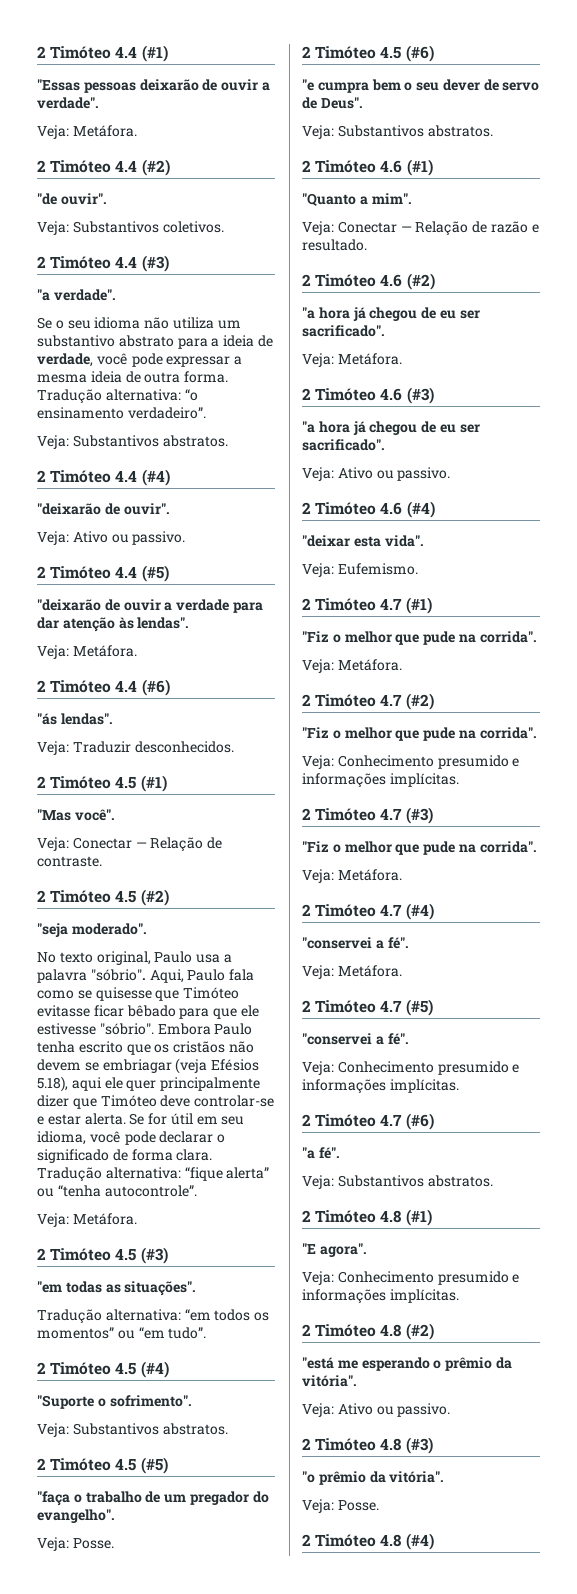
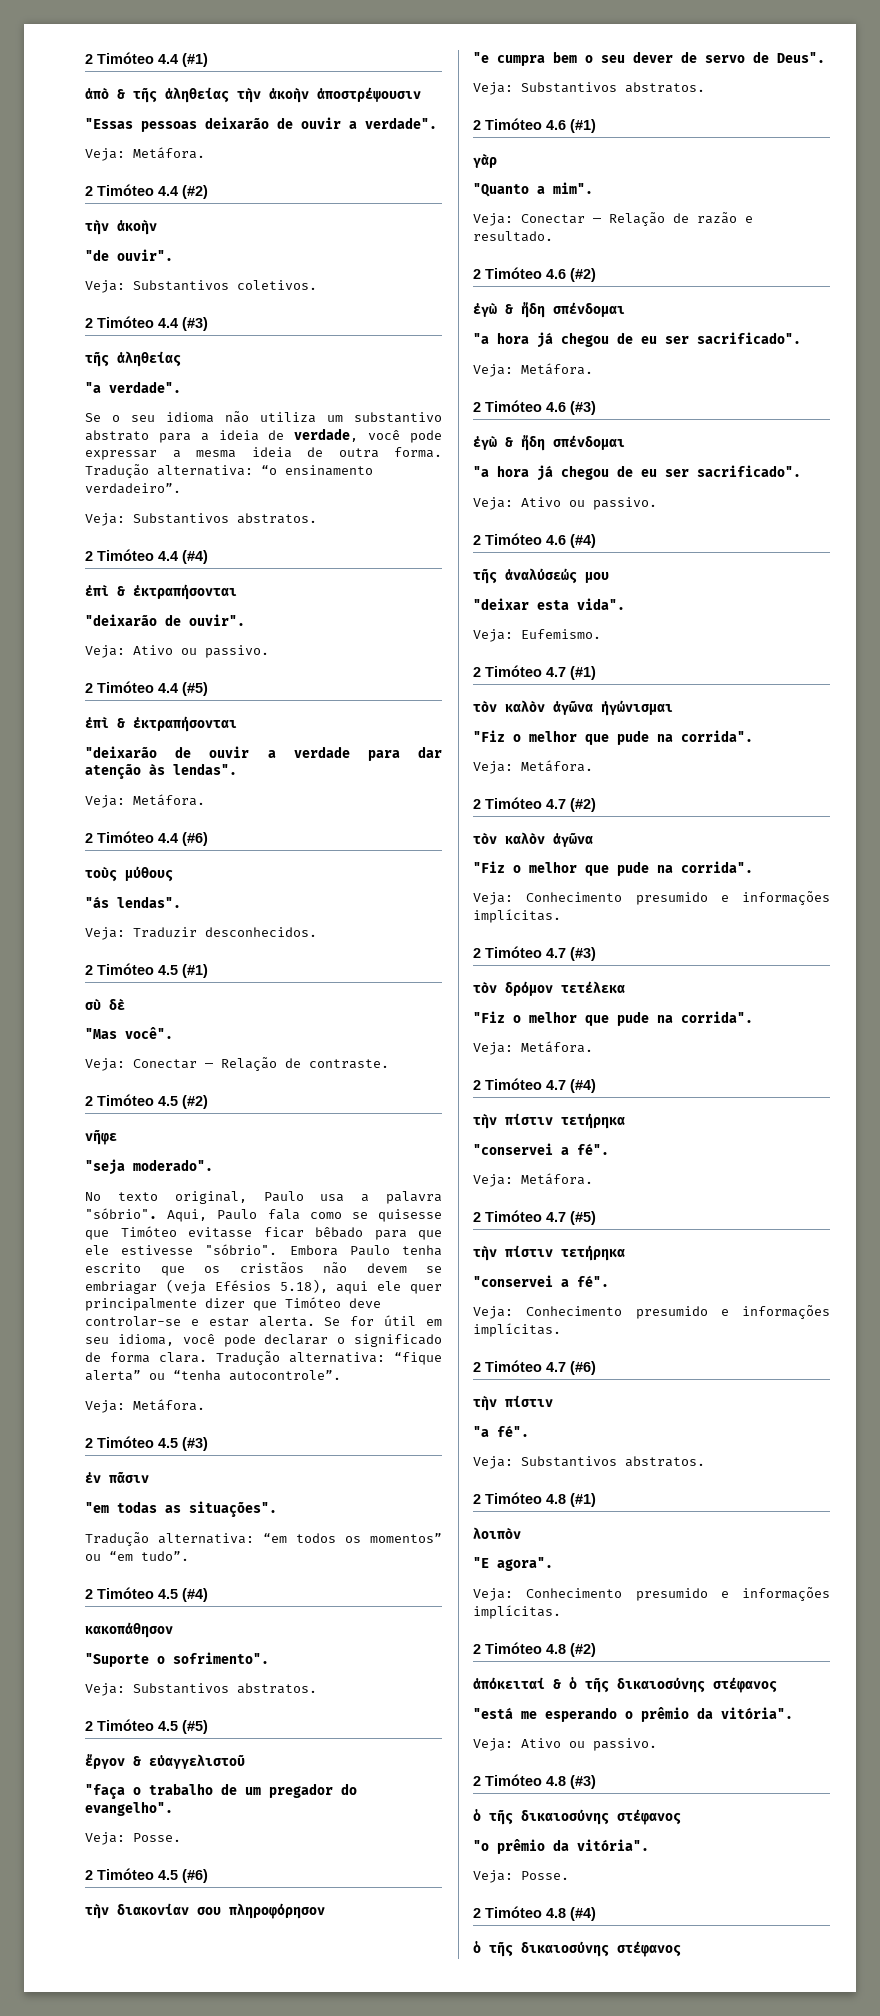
+ ἀπὸ & τῆς ἀληθείας τὴν ἀκοὴν ἀποστρέψουσιν
  2 Timóteo 4.4 (#2)
+ τὴν ἀκοὴν
  2 Timóteo 4.4 (#3)
+ τῆς ἀληθείας
  2 Timóteo 4.4 (#4)
+ ἐπὶ & ἐκτραπήσονται
  2 Timóteo 4.4 (#5)
+ ἐπὶ & ἐκτραπήσονται
+ τοὺς μύθους
+ σὺ δὲ
+ νῆφε
+ ἐν πᾶσιν
+ κακοπάθησον
+ ἔργον & εὐαγγελιστοῦ
+ τὴν διακονίαν σου πληροφόρησον
+ γὰρ
  2 Timóteo 4.6 (#2)
+ ἐγὼ & ἤδη σπένδομαι
  2 Timóteo 4.6 (#3)
+ ἐγὼ & ἤδη σπένδομαι
+ τῆς ἀναλύσεώς μου
+ τὸν καλὸν ἀγῶνα ἠγώνισμαι
  2 Timóteo 4.7 (#2)
+ τὸν καλὸν ἀγῶνα
+ τὸν δρόμον τετέλεκα
  2 Timóteo 4.7 (#4)
+ τὴν πίστιν τετήρηκα
  2 Timóteo 4.7 (#5)
+ τὴν πίστιν τετήρηκα
  2 Timóteo 4.7 (#6)
+ τὴν πίστιν
+ λοιπὸν
+ ἀπόκειταί & ὁ τῆς δικαιοσύνης στέφανος
  2 Timóteo 4.8 (#3)
+ ὁ τῆς δικαιοσύνης στέφανος
  2 Timóteo 4.8 (#4)
+ ὁ τῆς δικαιοσύνης στέφανος

